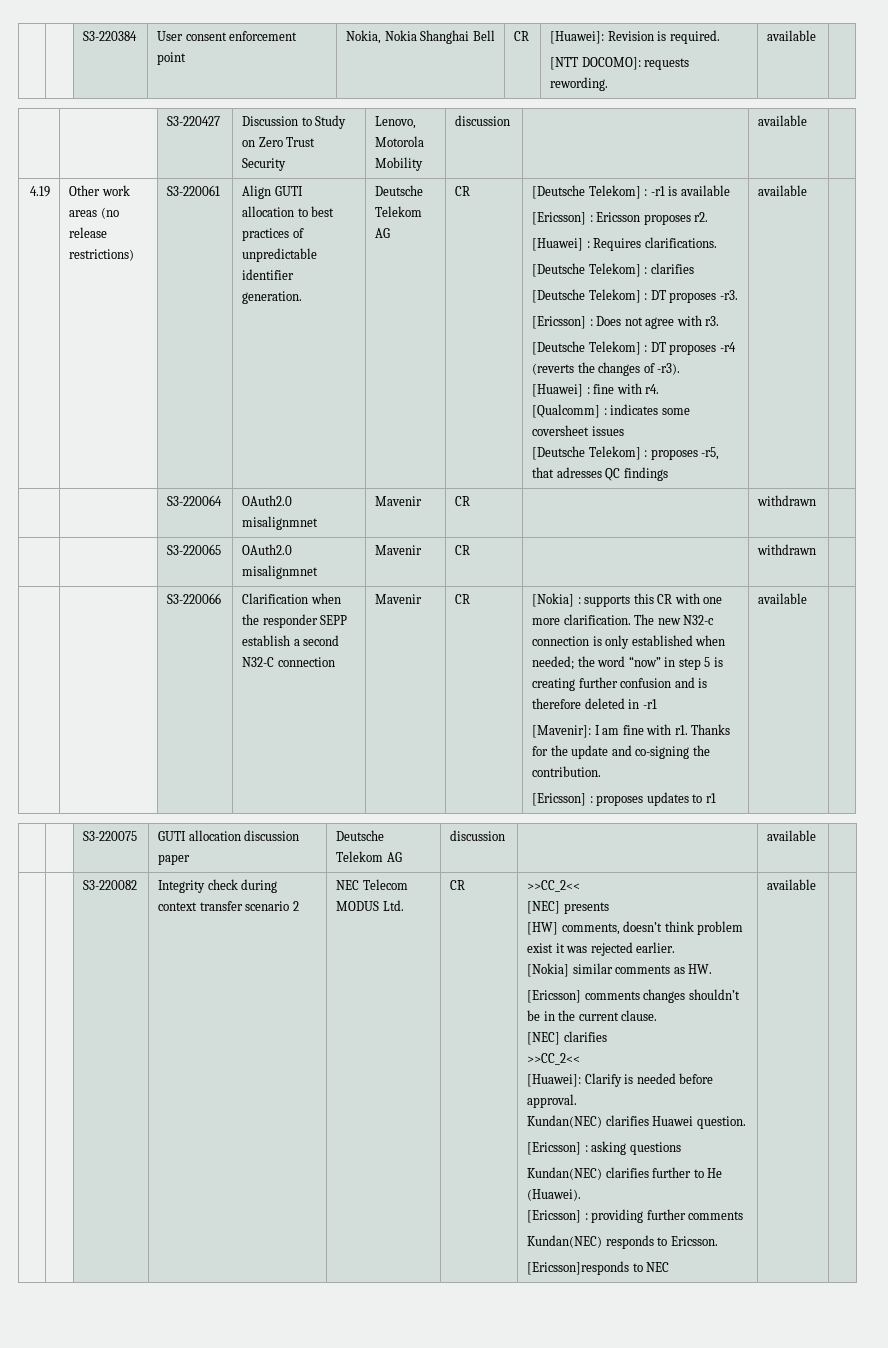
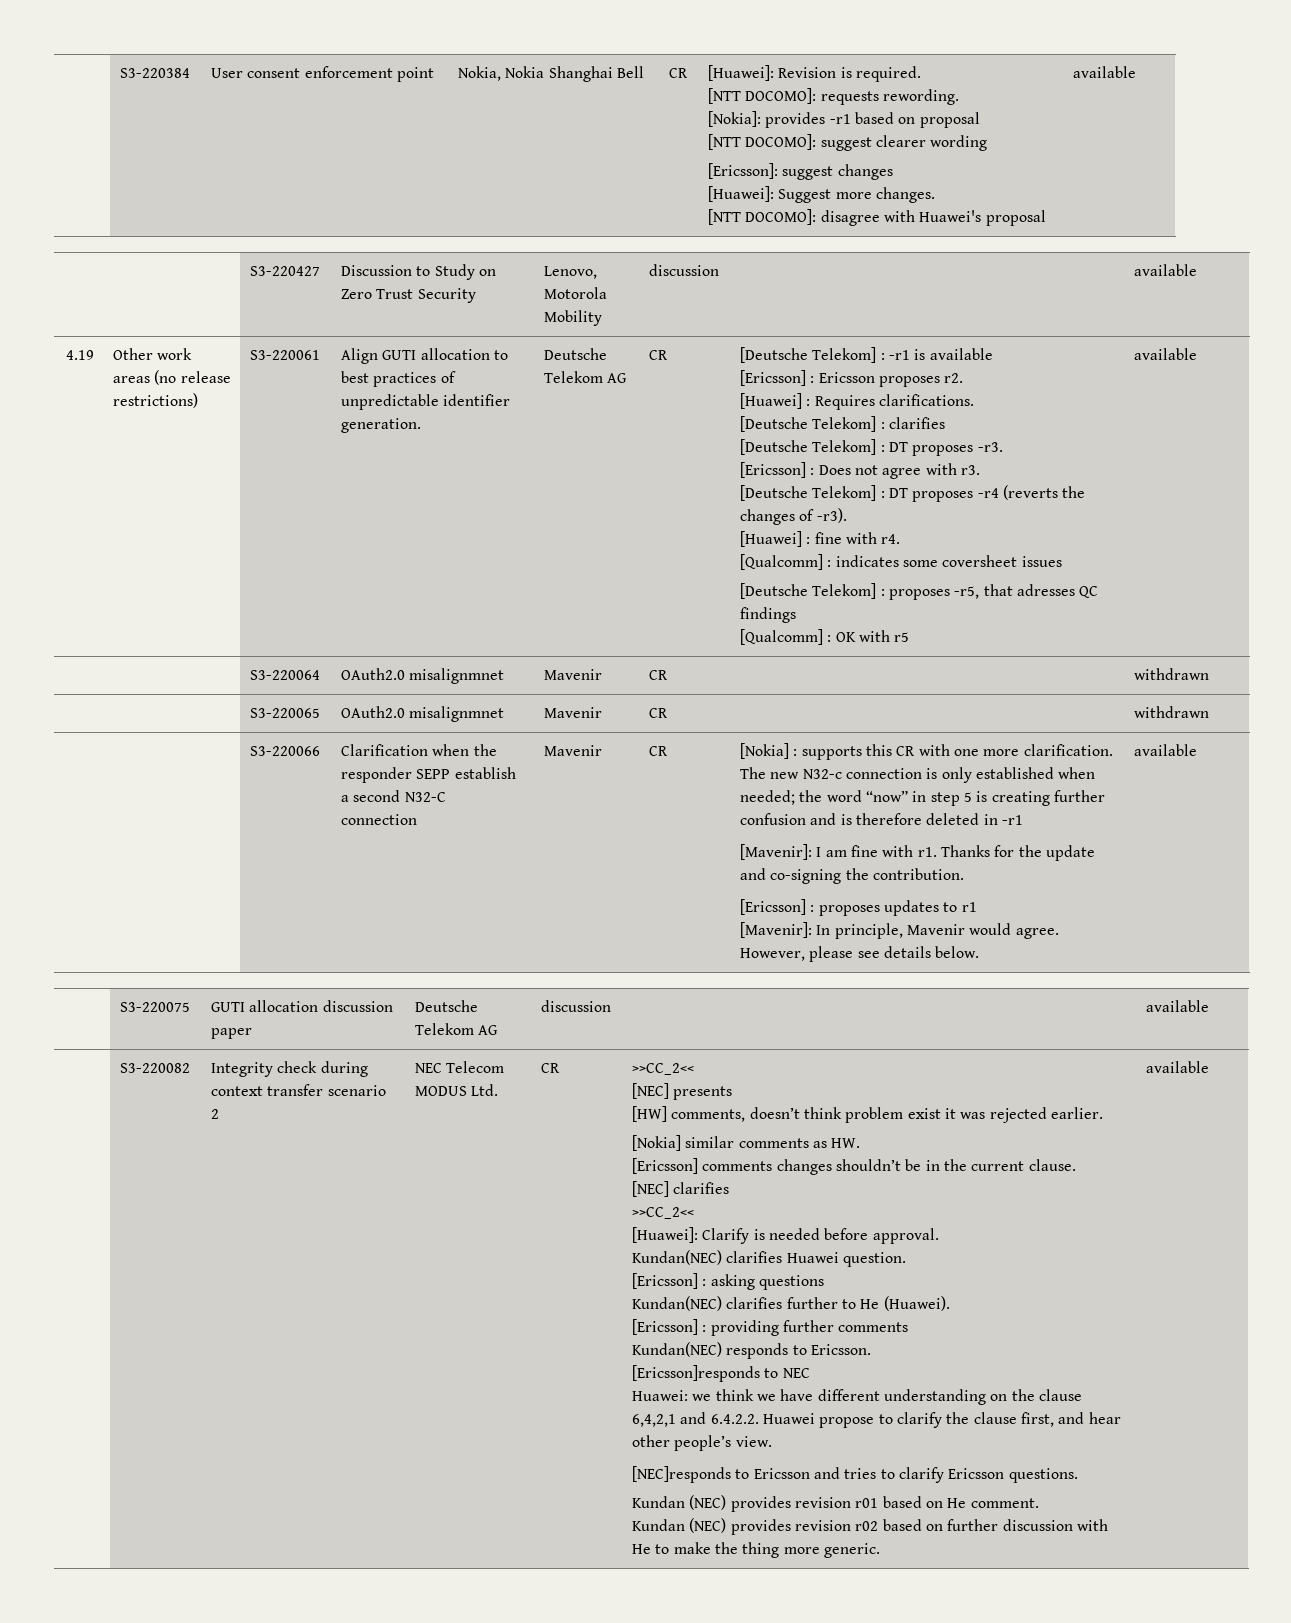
+ [Nokia]: provides -r1 based on proposal
+ [NTT DOCOMO]: suggest clearer wording
+ [Ericsson]: suggest changes
+ [Huawei]: Suggest more changes.
+ [NTT DOCOMO]: disagree with Huawei's proposal
+ [Qualcomm] : OK with r5
+ [Mavenir]: In principle, Mavenir would agree. However, please see details below.
+ Huawei: we think we have different understanding on the clause 6,4,2,1 and 6.4.2.2. Huawei propose to clarify the clause first, and hear other people’s view.
+ [NEC]responds to Ericsson and tries to clarify Ericsson questions.
+ Kundan (NEC) provides revision r01 based on He comment.
+ Kundan (NEC) provides revision r02 based on further discussion with He to make the thing more generic.

